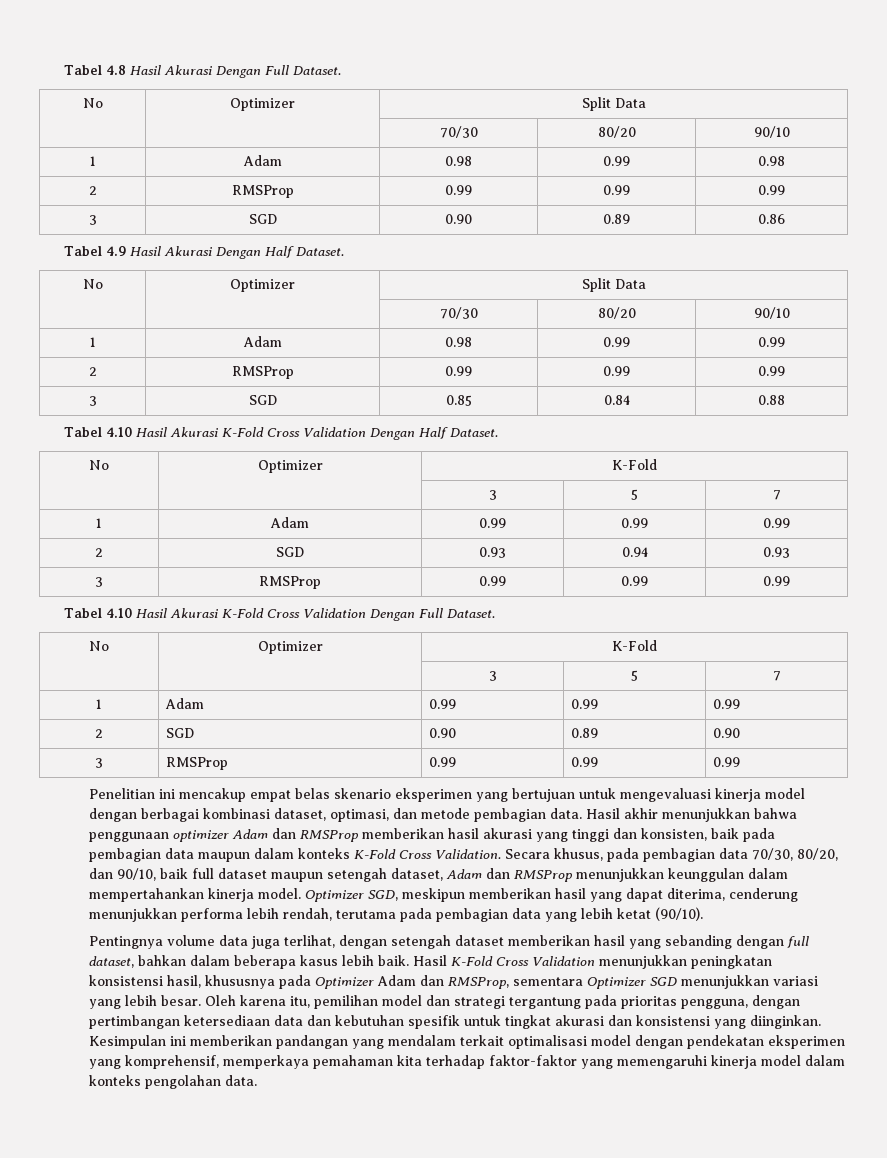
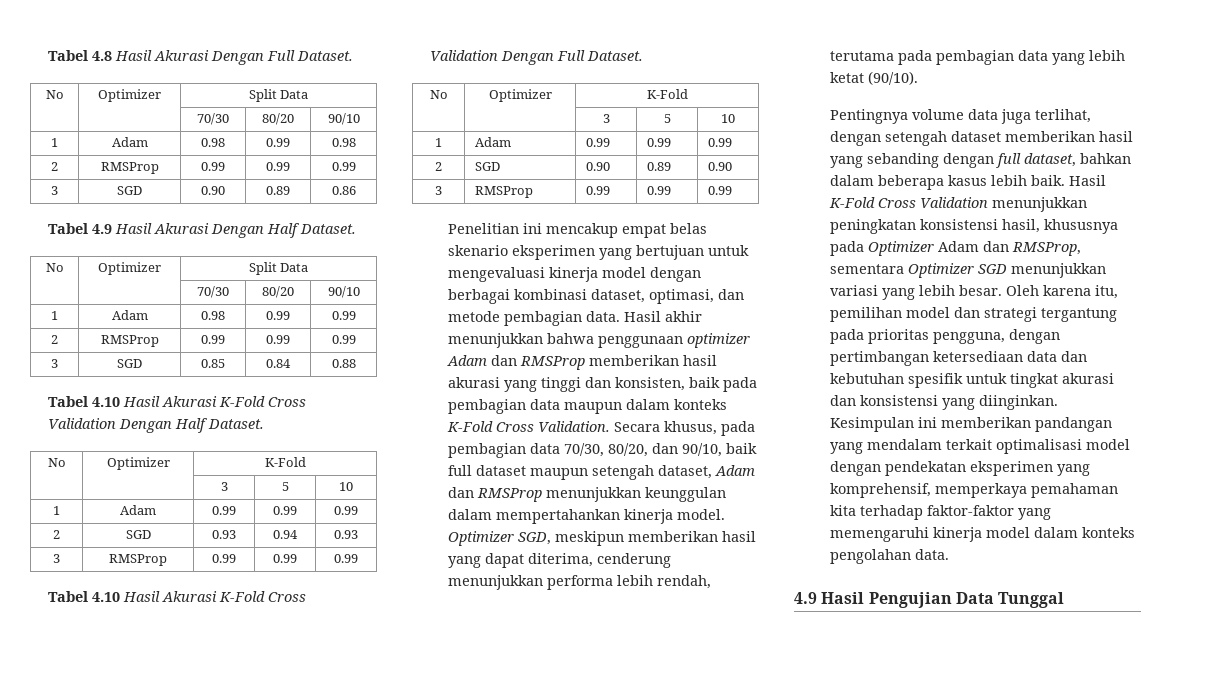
  Tabel 4.10 Hasil Akurasi K-Fold Cross Validation Dengan Half Dataset.
  No | Optimizer | K-Fold
- | | 3 | 5 | 7
+ | | 3 | 5 | 10
  Tabel 4.10 Hasil Akurasi K-Fold Cross Validation Dengan Full Dataset.
  No | Optimizer | K-Fold
- | | 3 | 5 | 7
+ | | 3 | 5 | 10
+ 4.9 Hasil Pengujian Data Tunggal

